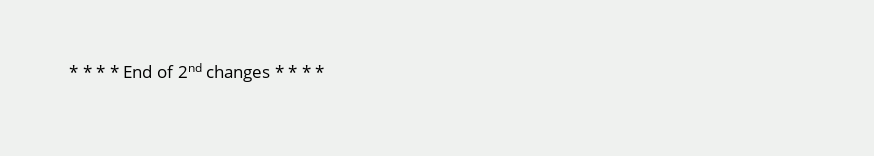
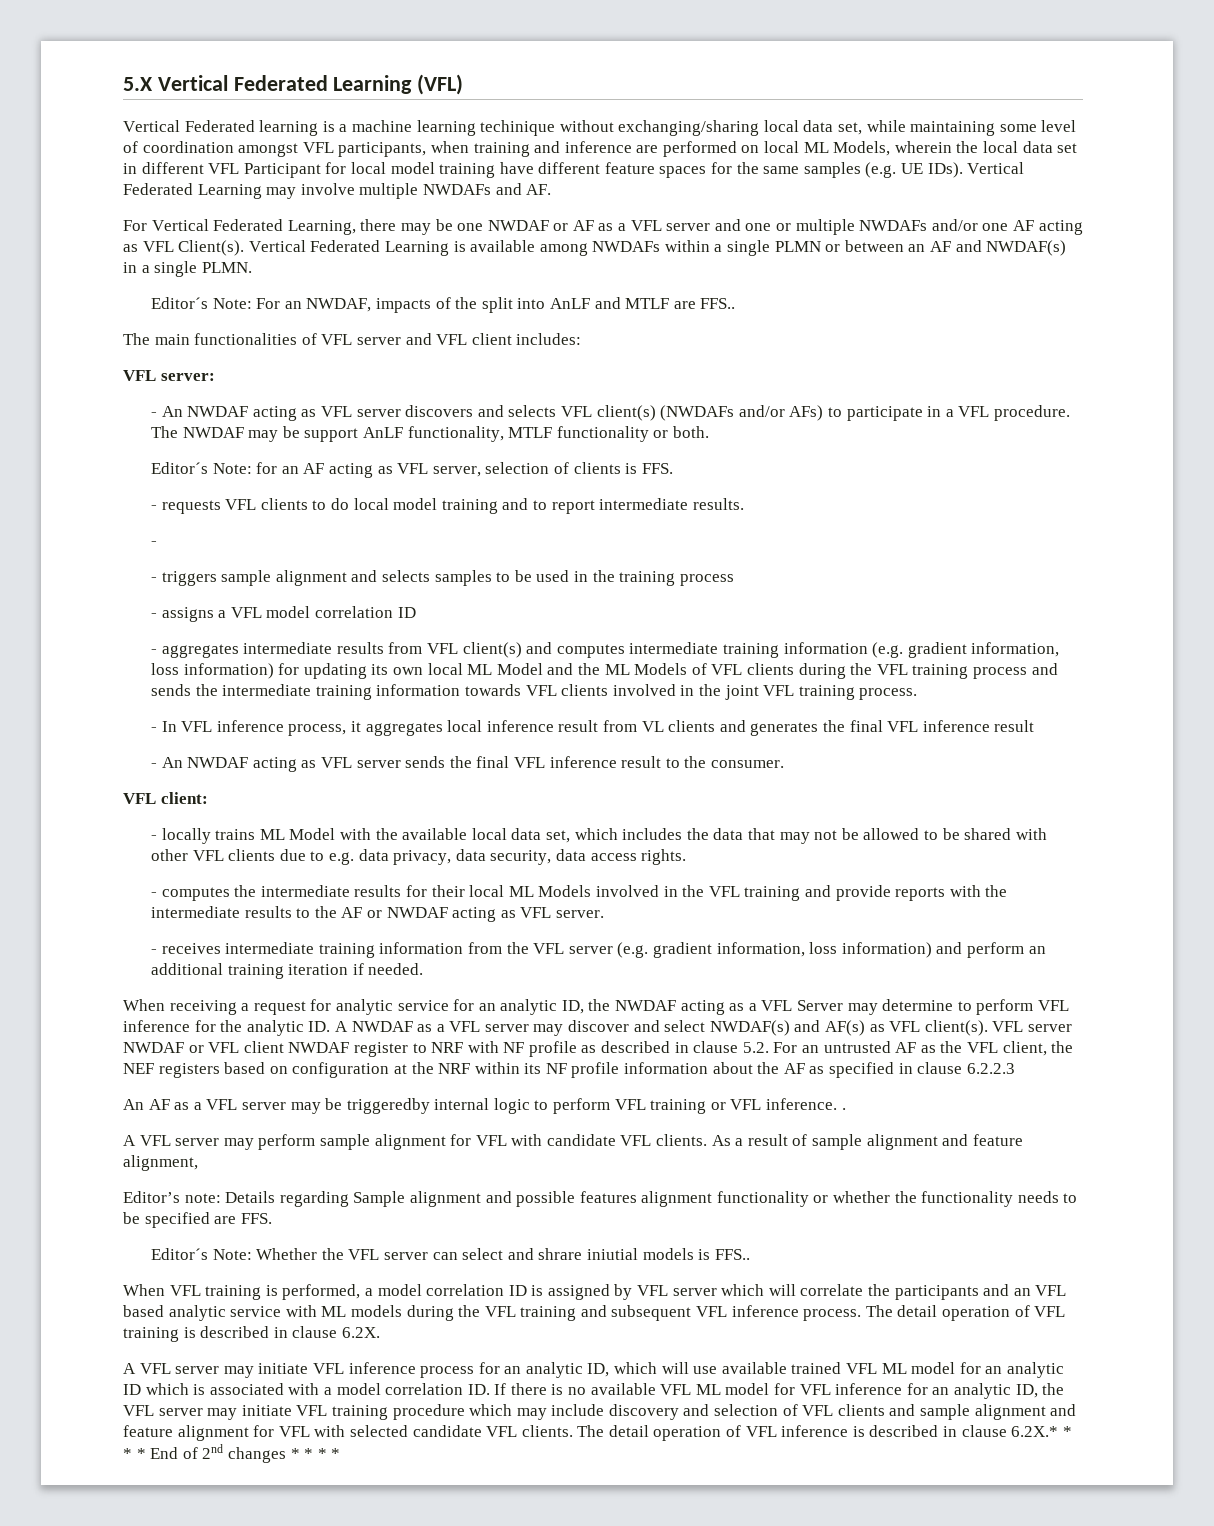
- * * * * End of 2nd changes * * * *
+ 5.X Vertical Federated Learning (VFL)
+ Vertical Federated learning is a machine learning techinique without exchanging/sharing local data set, while maintaining some level of coordination amongst VFL participants, when training and inference are performed on local ML Models, wherein the local data set in different VFL Participant for local model training have different feature spaces for the same samples (e.g. UE IDs). Vertical Federated Learning may involve multiple NWDAFs and AF.
+ For Vertical Federated Learning, there may be one NWDAF or AF as a VFL server and one or multiple NWDAFs and/or one AF acting as VFL Client(s). Vertical Federated Learning is available among NWDAFs within a single PLMN or between an AF and NWDAF(s) in a single PLMN.
+ Editor´s Note: For an NWDAF, impacts of the split into AnLF and MTLF are FFS..
+ The main functionalities of VFL server and VFL client includes:
+ VFL server:
+ - An NWDAF acting as VFL server discovers and selects VFL client(s) (NWDAFs and/or AFs) to participate in a VFL procedure. The NWDAF may be support AnLF functionality, MTLF functionality or both.
+ Editor´s Note: for an AF acting as VFL server, selection of clients is FFS.
+ - requests VFL clients to do local model training and to report intermediate results.
+ -
+ - triggers sample alignment and selects samples to be used in the training process
+ - assigns a VFL model correlation ID
+ - aggregates intermediate results from VFL client(s) and computes intermediate training information (e.g. gradient information, loss information) for updating its own local ML Model and the ML Models of VFL clients during the VFL training process and sends the intermediate training information towards VFL clients involved in the joint VFL training process.
+ - In VFL inference process, it aggregates local inference result from VL clients and generates the final VFL inference result
+ - An NWDAF acting as VFL server sends the final VFL inference result to the consumer.
+ VFL client:
+ - locally trains ML Model with the available local data set, which includes the data that may not be allowed to be shared with other VFL clients due to e.g. data privacy, data security, data access rights.
+ - computes the intermediate results for their local ML Models involved in the VFL training and provide reports with the intermediate results to the AF or NWDAF acting as VFL server.
+ - receives intermediate training information from the VFL server (e.g. gradient information, loss information) and perform an additional training iteration if needed.
+ When receiving a request for analytic service for an analytic ID, the NWDAF acting as a VFL Server may determine to perform VFL inference for the analytic ID. A NWDAF as a VFL server may discover and select NWDAF(s) and AF(s) as VFL client(s). VFL server NWDAF or VFL client NWDAF register to NRF with NF profile as described in clause 5.2. For an untrusted AF as the VFL client, the NEF registers based on configuration at the NRF within its NF profile information about the AF as specified in clause 6.2.2.3
+ An AF as a VFL server may be triggeredby internal logic to perform VFL training or VFL inference. .
+ A VFL server may perform sample alignment for VFL with candidate VFL clients. As a result of sample alignment and feature alignment,
+ Editor’s note: Details regarding Sample alignment and possible features alignment functionality or whether the functionality needs to be specified are FFS.
+ Editor´s Note: Whether the VFL server can select and shrare iniutial models is FFS..
+ When VFL training is performed, a model correlation ID is assigned by VFL server which will correlate the participants and an VFL based analytic service with ML models during the VFL training and subsequent VFL inference process. The detail operation of VFL training is described in clause 6.2X.
+ A VFL server may initiate VFL inference process for an analytic ID, which will use available trained VFL ML model for an analytic ID which is associated with a model correlation ID. If there is no available VFL ML model for VFL inference for an analytic ID, the VFL server may initiate VFL training procedure which may include discovery and selection of VFL clients and sample alignment and feature alignment for VFL with selected candidate VFL clients. The detail operation of VFL inference is described in clause 6.2X.* * * * End of 2nd changes * * * *

